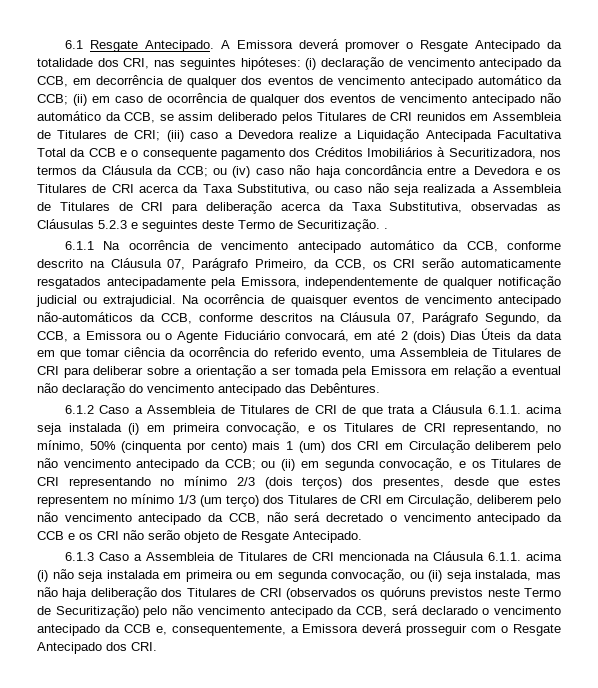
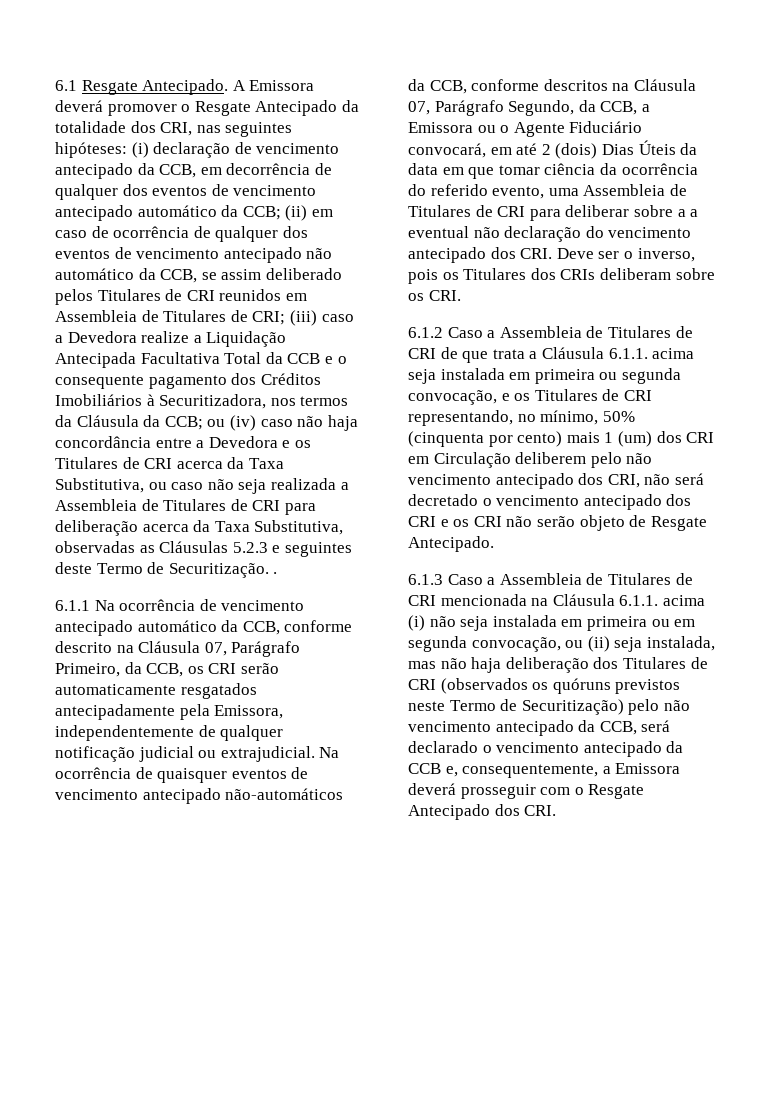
- Na ocorrência de quaisquer eventos de vencimento antecipado não-automáticos da CCB, conforme descritos na Cláusula 07, Parágrafo Segundo, da CCB, a Emissora ou o Agente Fiduciário convocará, em até 2 (dois) Dias Úteis da data em que tomar ciência da ocorrência do referido evento, uma Assembleia de Titulares de CRI para deliberar sobre a orientação a ser tomada pela Emissora em relação a eventual não declaração do vencimento antecipado das Debêntures.
+ Na ocorrência de quaisquer eventos de vencimento antecipado não-automáticos da CCB, conforme descritos na Cláusula 07, Parágrafo Segundo, da CCB, a Emissora ou o Agente Fiduciário convocará, em até 2 (dois) Dias Úteis da data em que tomar ciência da ocorrência do referido evento, uma Assembleia de Titulares de CRI para deliberar sobre a a eventual não declaração do vencimento antecipado dos CRI. Deve ser o inverso, pois os Titulares dos CRIs deliberam sobre os CRI.
- 6.1.2 Caso a Assembleia de Titulares de CRI de que trata a Cláusula 6.1.1. acima seja instalada (i) em primeira convocação, e os Titulares de CRI representando, no mínimo, 50% (cinquenta por cento) mais 1 (um) dos CRI em Circulação deliberem pelo não vencimento antecipado da CCB; ou (ii) em segunda convocação, e os Titulares de CRI representando no mínimo 2/3 (dois terços) dos presentes, desde que estes representem no mínimo 1/3 (um terço) dos Titulares de CRI em Circulação, deliberem pelo não vencimento antecipado da CCB, não será decretado o vencimento antecipado da CCB e os CRI não serão objeto de Resgate Antecipado.
+ 6.1.2 Caso a Assembleia de Titulares de CRI de que trata a Cláusula 6.1.1. acima seja instalada em primeira ou segunda convocação, e os Titulares de CRI representando, no mínimo, 50% (cinquenta por cento) mais 1 (um) dos CRI em Circulação deliberem pelo não vencimento antecipado dos CRI, não será decretado o vencimento antecipado dos CRI e os CRI não serão objeto de Resgate Antecipado.

